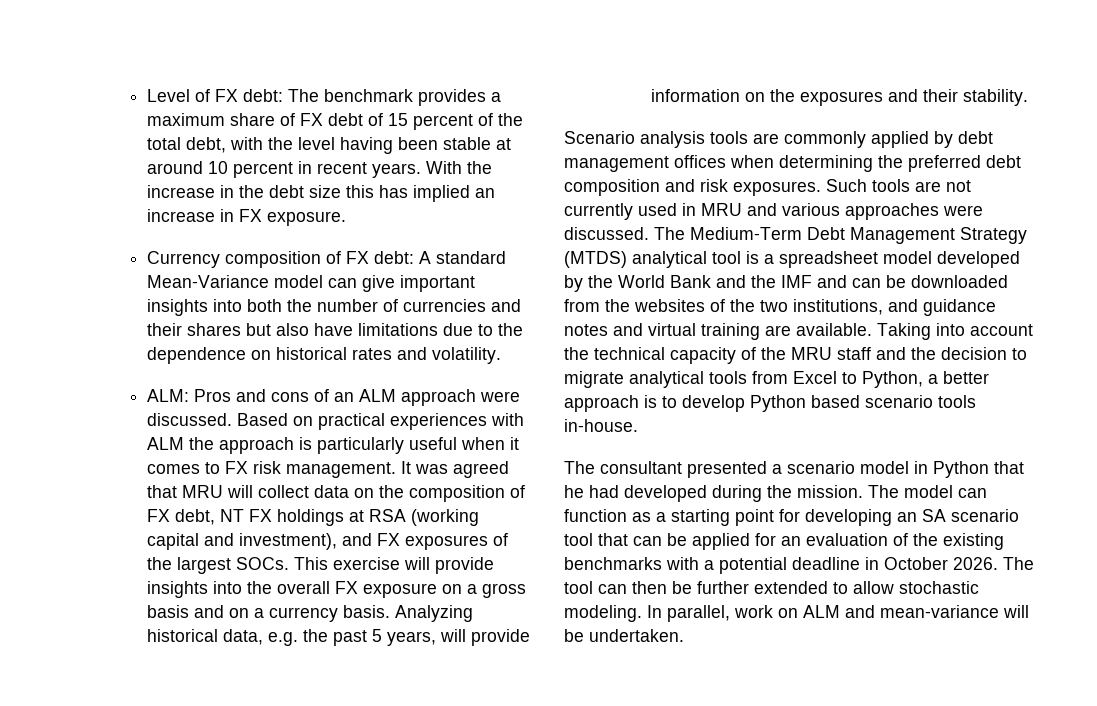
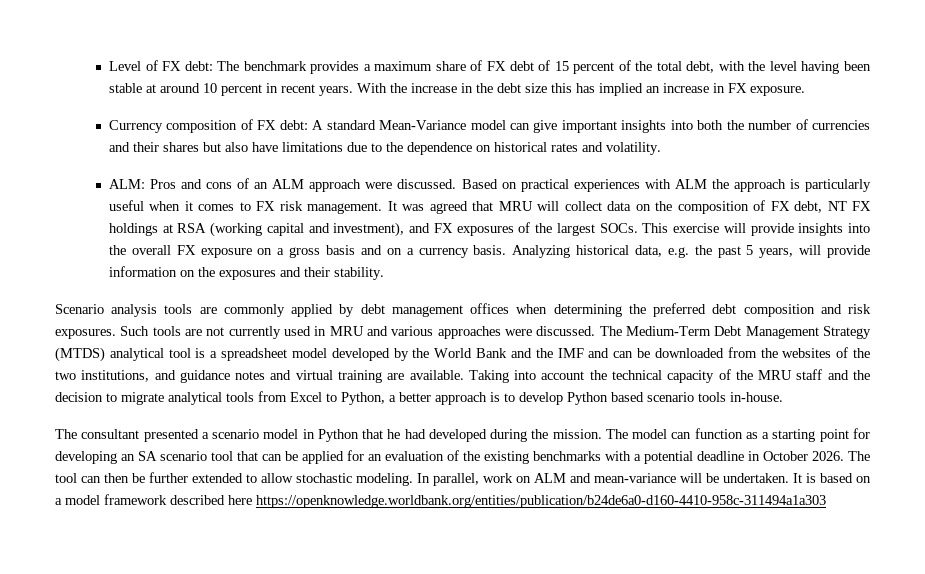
+ It is based on a model framework described here https://openknowledge.worldbank.org/entities/publication/b24de6a0-d160-4410-958c-311494a1a303

